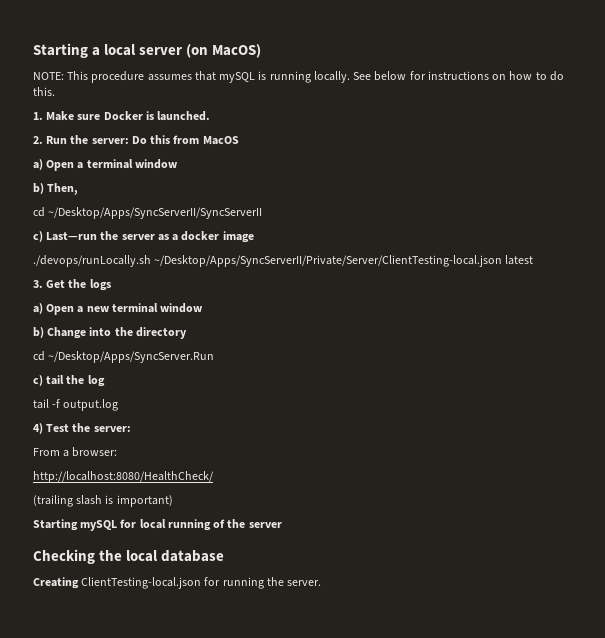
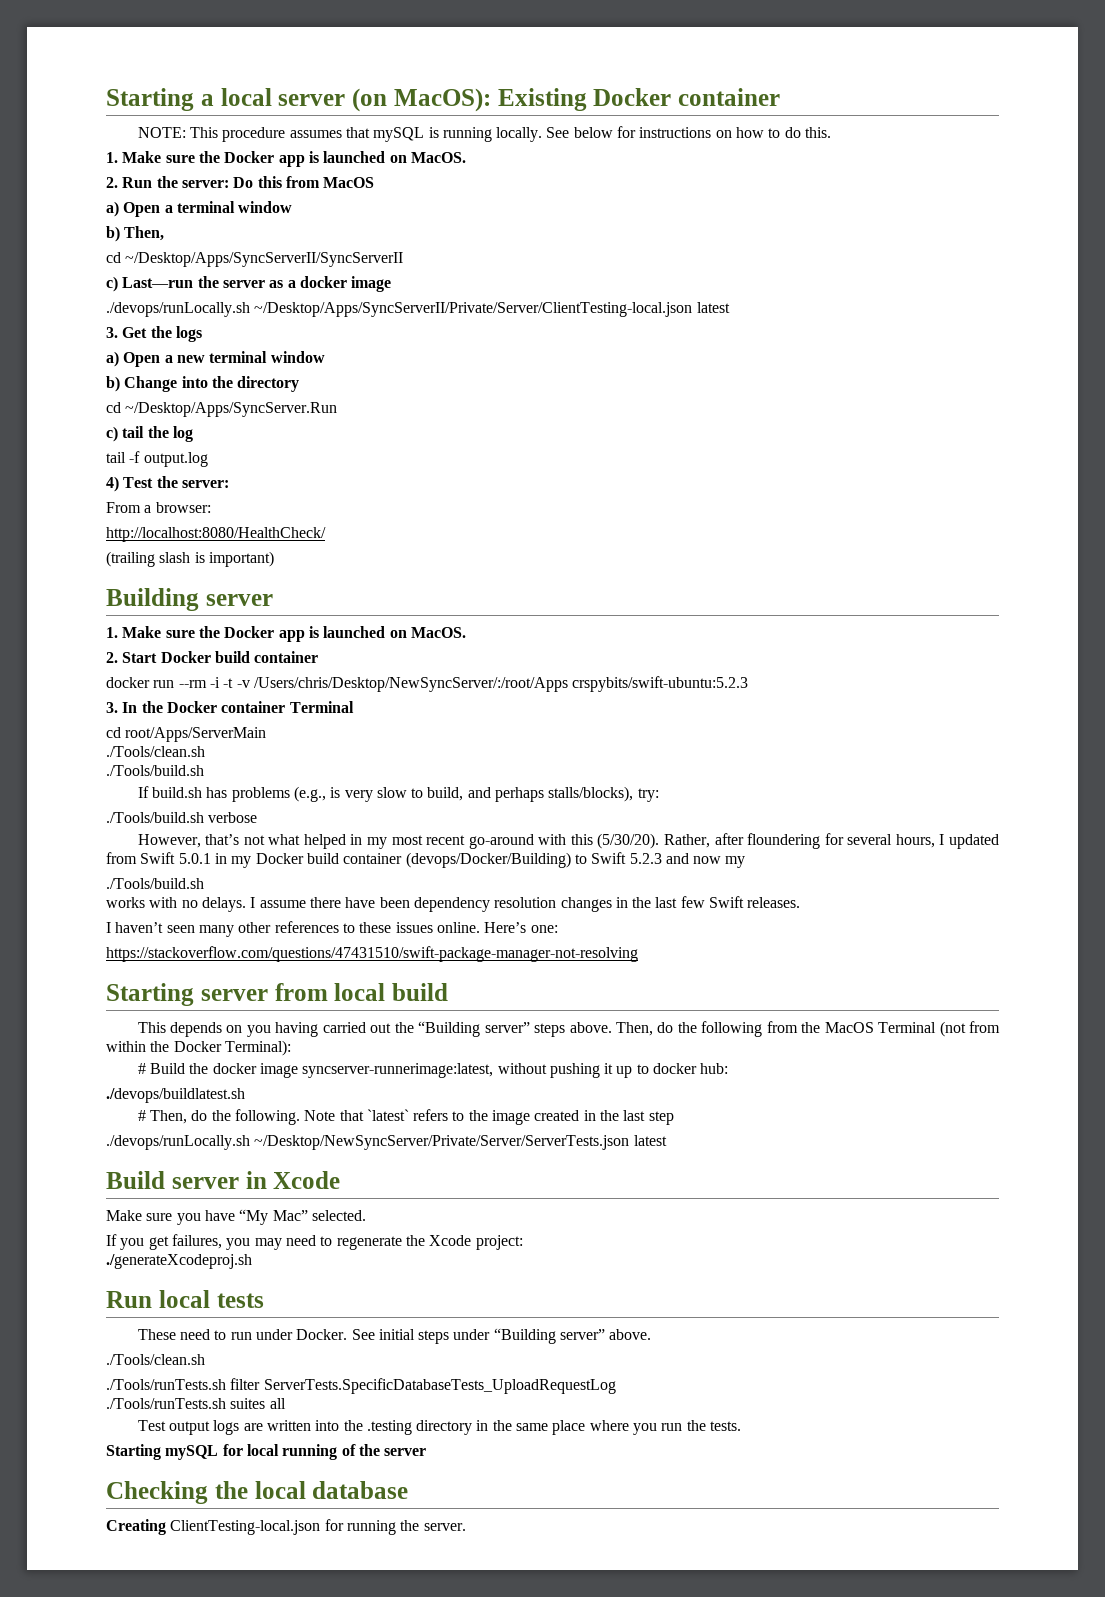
- Starting a local server (on MacOS)
+ Starting a local server (on MacOS): Existing Docker container
  See below for instructions on how to do this.
- 1. Make sure Docker is launched.
+ 1. Make sure the Docker app is launched on MacOS.
+ Building server
+ 1. Make sure the Docker app is launched on MacOS.
+ 2. Start Docker build container
+ docker run --rm -i -t -v /Users/chris/Desktop/NewSyncServer/:/root/Apps crspybits/swift-ubuntu:5.2.3
+ 3. In the Docker container Terminal
+ cd root/Apps/ServerMain
+ ./Tools/clean.sh
+ ./Tools/build.sh
+ If build.sh has problems (e.g., is very slow to build, and perhaps stalls/blocks), try:
+ ./Tools/build.sh verbose
+ However, that’s not what helped in my most recent go-around with this (5/30/20). Rather, after floundering for several hours, I updated from Swift 5.0.1 in my Docker build container (devops/Docker/Building) to Swift 5.2.3 and now my
+ ./Tools/build.sh
+ works with no delays. I assume there have been dependency resolution changes in the last few Swift releases.
+ I haven’t seen many other references to these issues online. Here’s one:
+ https://stackoverflow.com/questions/47431510/swift-package-manager-not-resolving
+ Starting server from local build
+ This depends on you having carried out the “Building server” steps above. Then, do the following from the MacOS Terminal (not from within the Docker Terminal):
+ # Build the docker image syncserver-runnerimage:latest, without pushing it up to docker hub:
+ ./devops/buildlatest.sh
+ # Then, do the following. Note that `latest` refers to the image created in the last step
+ ./devops/runLocally.sh ~/Desktop/NewSyncServer/Private/Server/ServerTests.json latest
+ Build server in Xcode
+ Make sure you have “My Mac” selected.
+ If you get failures, you may need to regenerate the Xcode project:
+ ./generateXcodeproj.sh
+ Run local tests
+ These need to run under Docker. See initial steps under “Building server” above.
+ ./Tools/clean.sh
+ ./Tools/runTests.sh filter ServerTests.SpecificDatabaseTests_UploadRequestLog
+ ./Tools/runTests.sh suites all
+ Test output logs are written into the .testing directory in the same place where you run the tests.

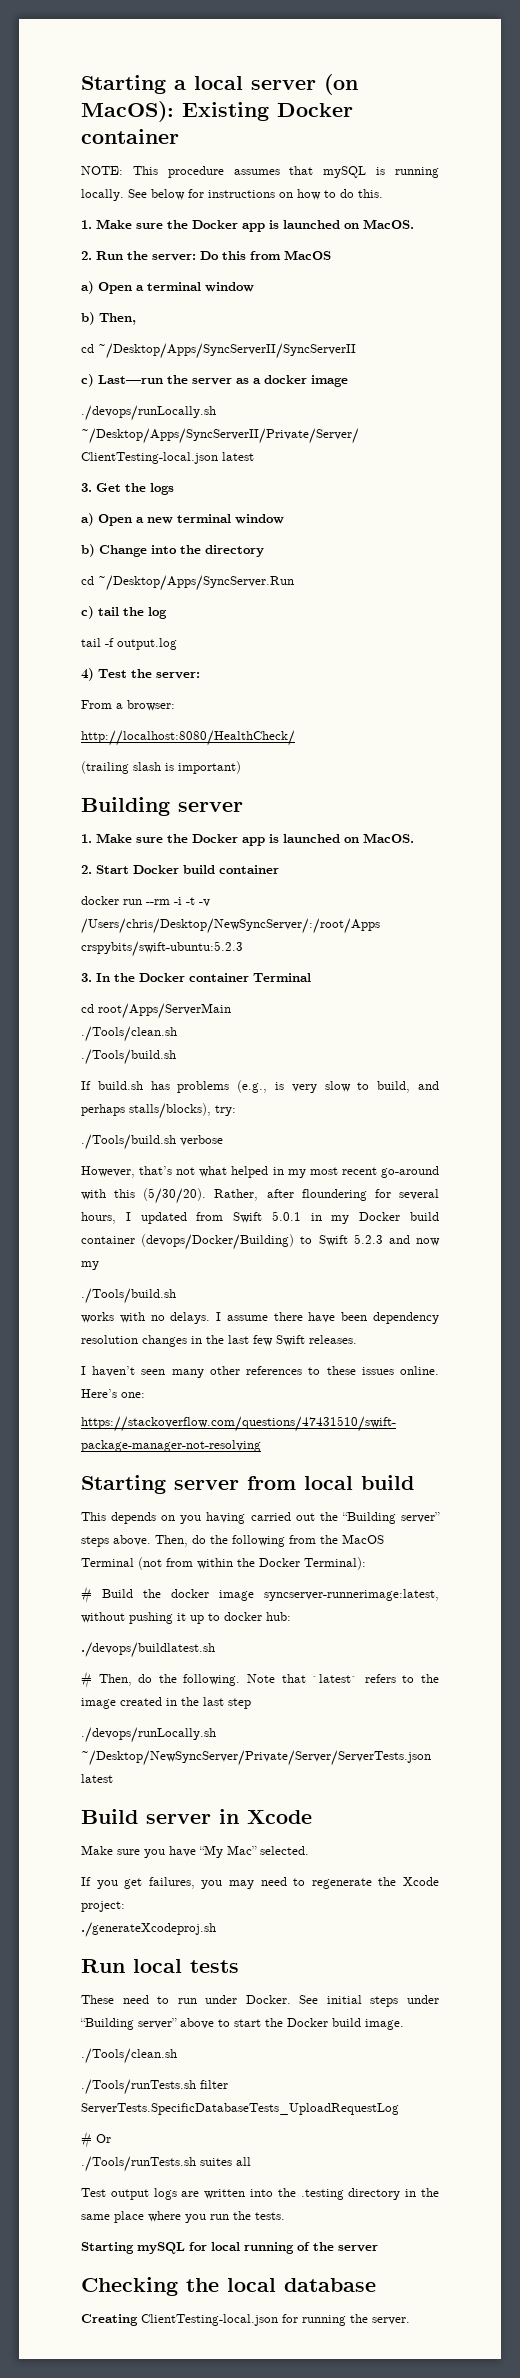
- See initial steps under “Building server” above.
+ See initial steps under “Building server” above to start the Docker build image.
+ # Or

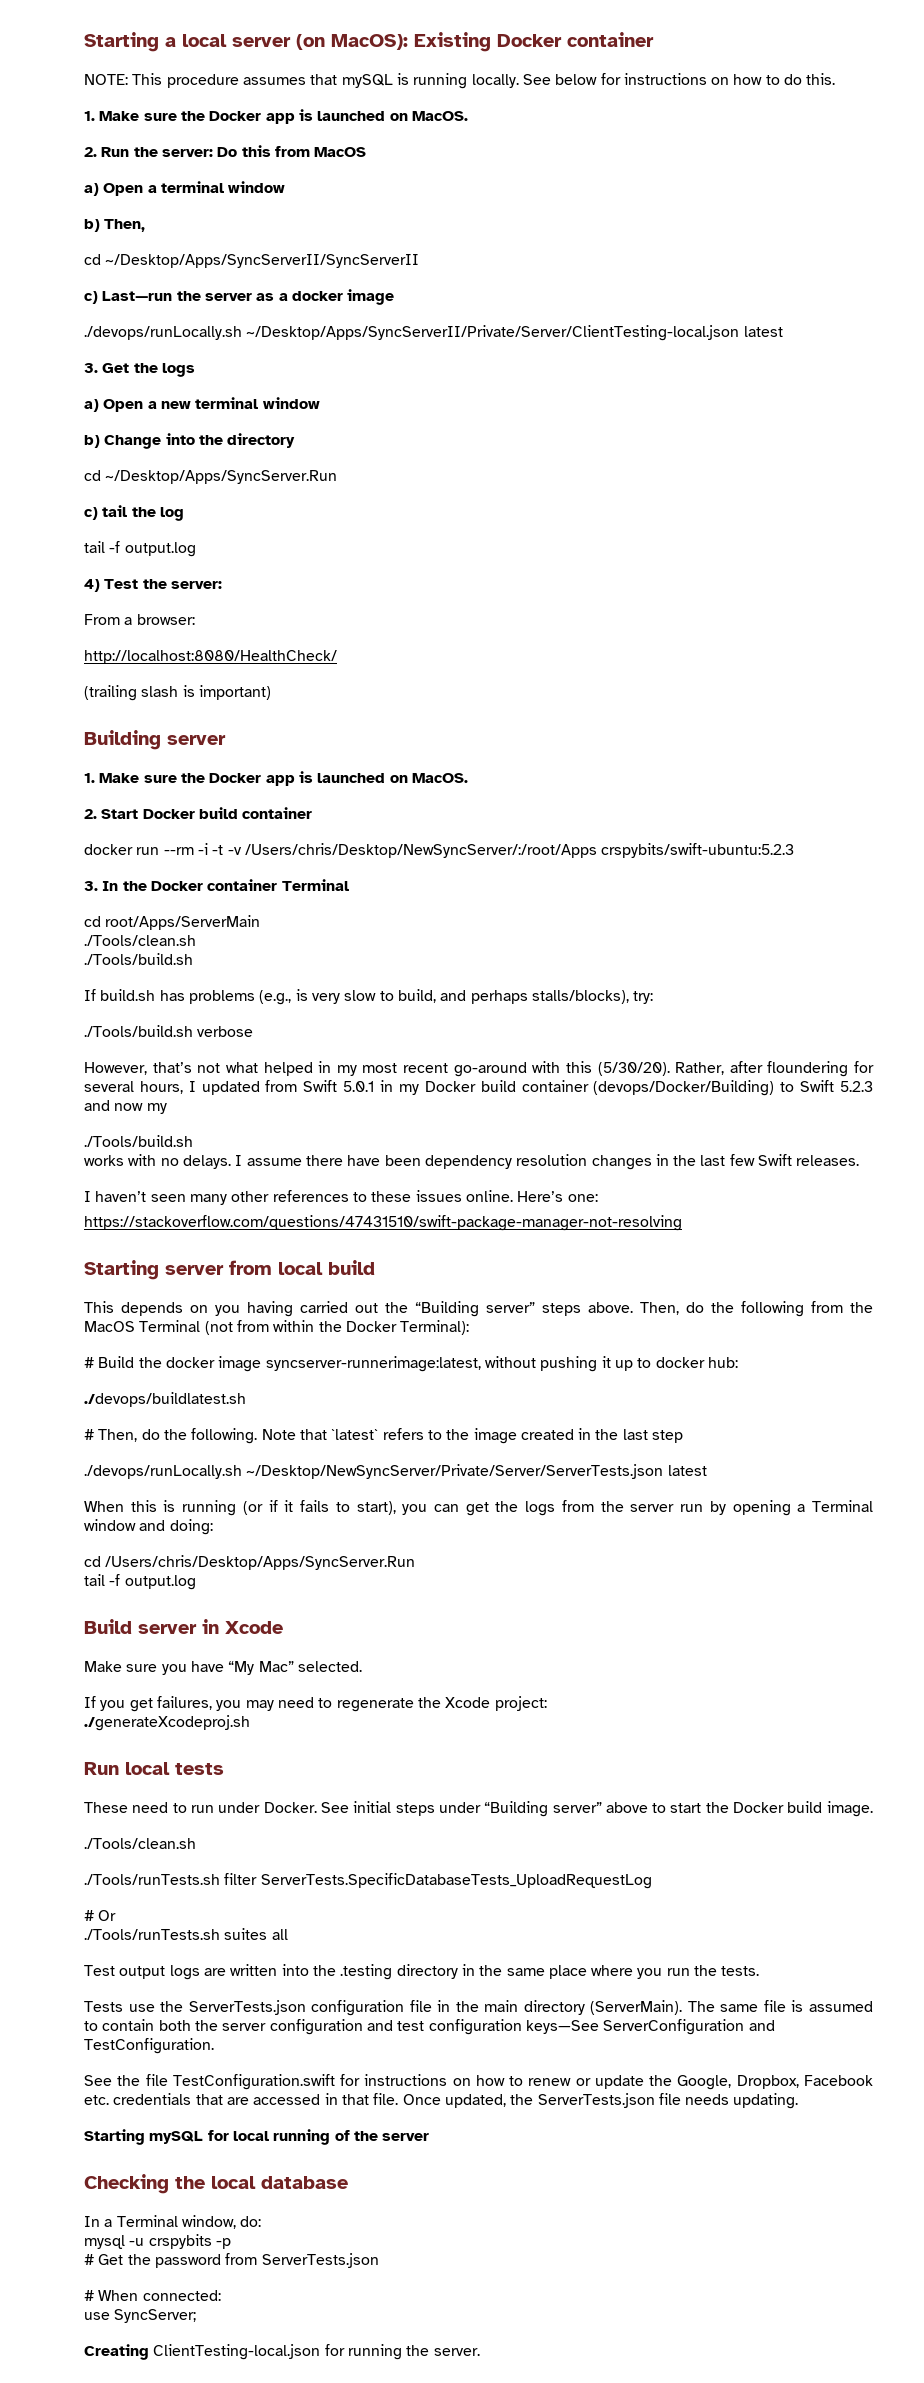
+ When this is running (or if it fails to start), you can get the logs from the server run by opening a Terminal window and doing:
+ cd /Users/chris/Desktop/Apps/SyncServer.Run
+ tail -f output.log
+ Tests use the ServerTests.json configuration file in the main directory (ServerMain). The same file is assumed to contain both the server configuration and test configuration keys—See ServerConfiguration and TestConfiguration.
+ See the file TestConfiguration.swift for instructions on how to renew or update the Google, Dropbox, Facebook etc. credentials that are accessed in that file. Once updated, the ServerTests.json file needs updating.
+ In a Terminal window, do:
+ mysql -u crspybits -p
+ # Get the password from ServerTests.json
+ # When connected:
+ use SyncServer;

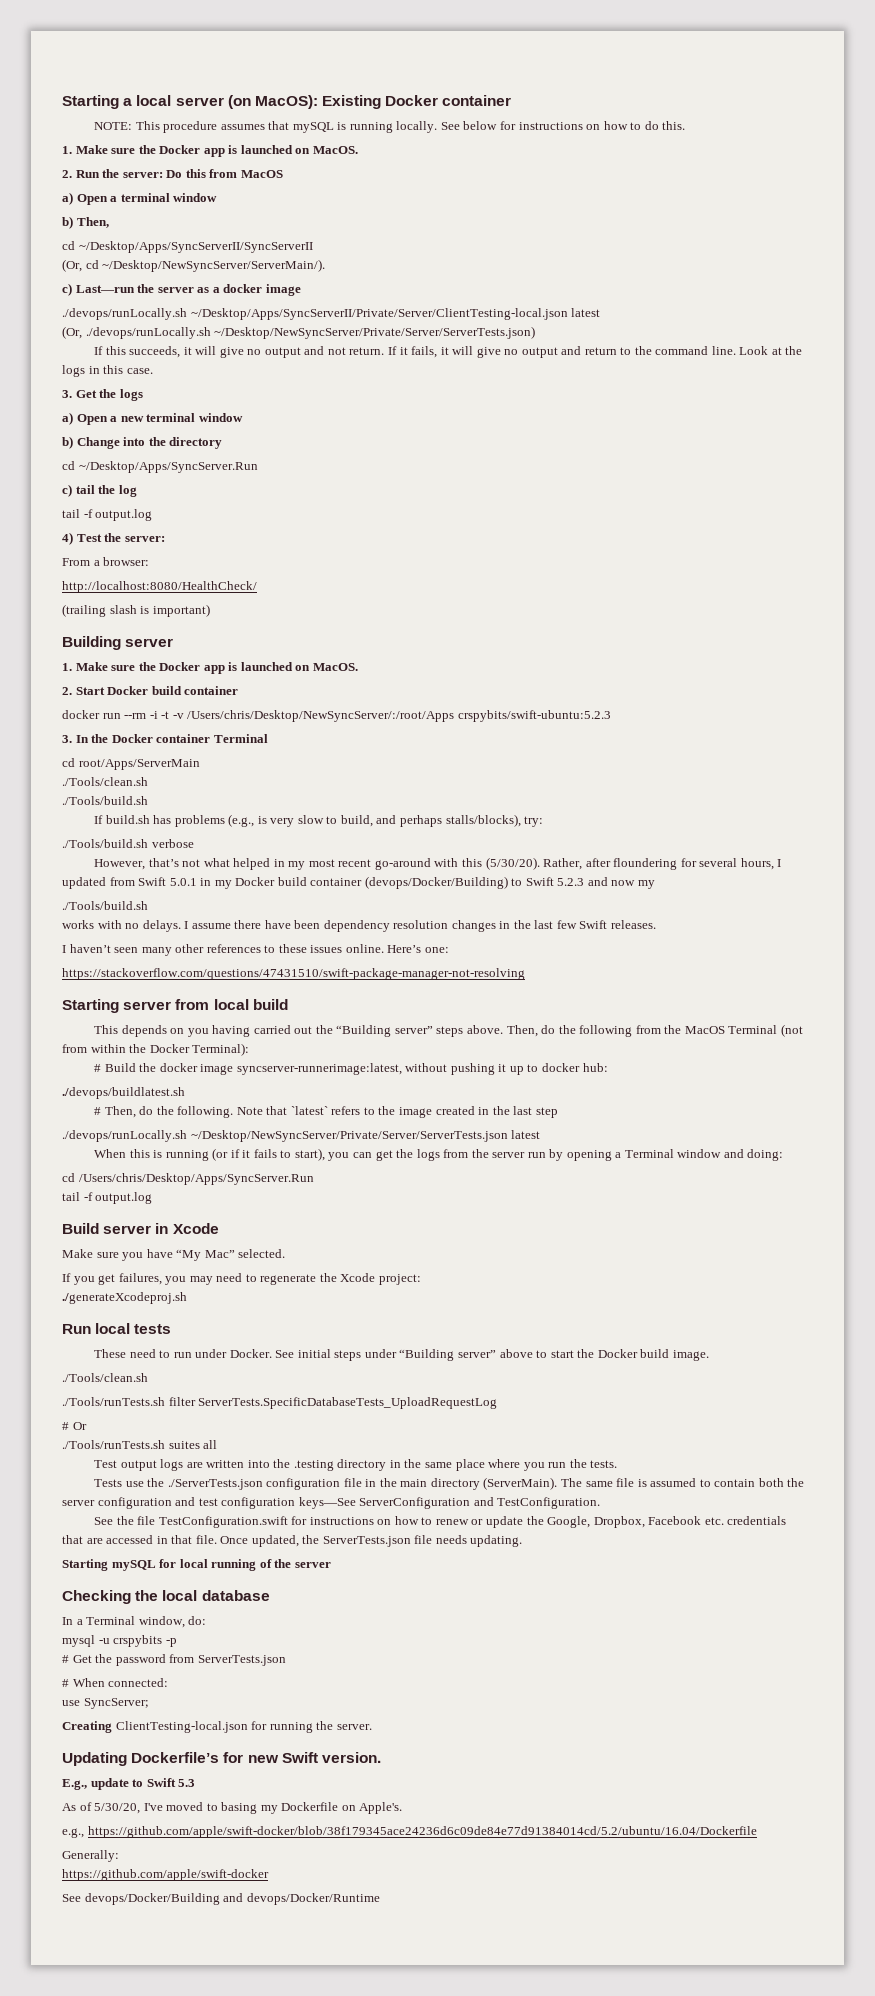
+ (Or, cd ~/Desktop/NewSyncServer/ServerMain/).
+ (Or, ./devops/runLocally.sh ~/Desktop/NewSyncServer/Private/Server/ServerTests.json)
+ If this succeeds, it will give no output and not return. If it fails, it will give no output and return to the command line. Look at the logs in this case.
- Tests use the ServerTests.json configuration file in the main directory (ServerMain).
+ Tests use the ./ServerTests.json configuration file in the main directory (ServerMain).
+ Updating Dockerfile’s for new Swift version.
+ E.g., update to Swift 5.3
+ As of 5/30/20, I've moved to basing my Dockerfile on Apple's.
+ e.g., https://github.com/apple/swift-docker/blob/38f179345ace24236d6c09de84e77d91384014cd/5.2/ubuntu/16.04/Dockerfile
+ Generally:
+ https://github.com/apple/swift-docker
+ See devops/Docker/Building and devops/Docker/Runtime

